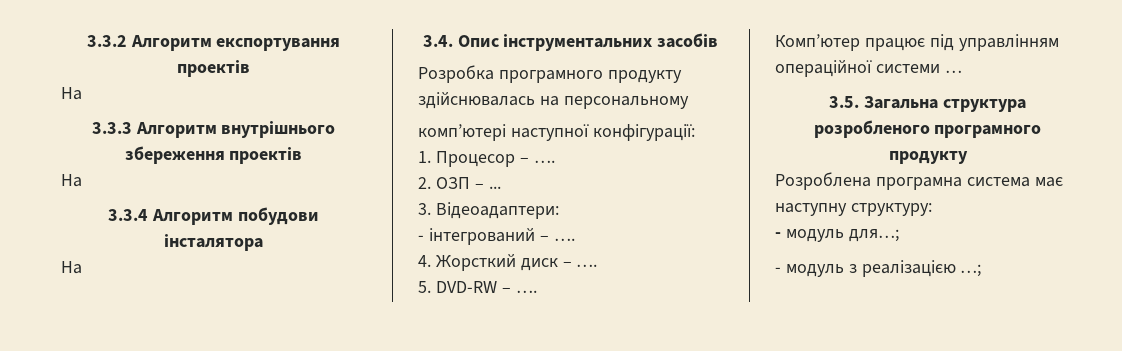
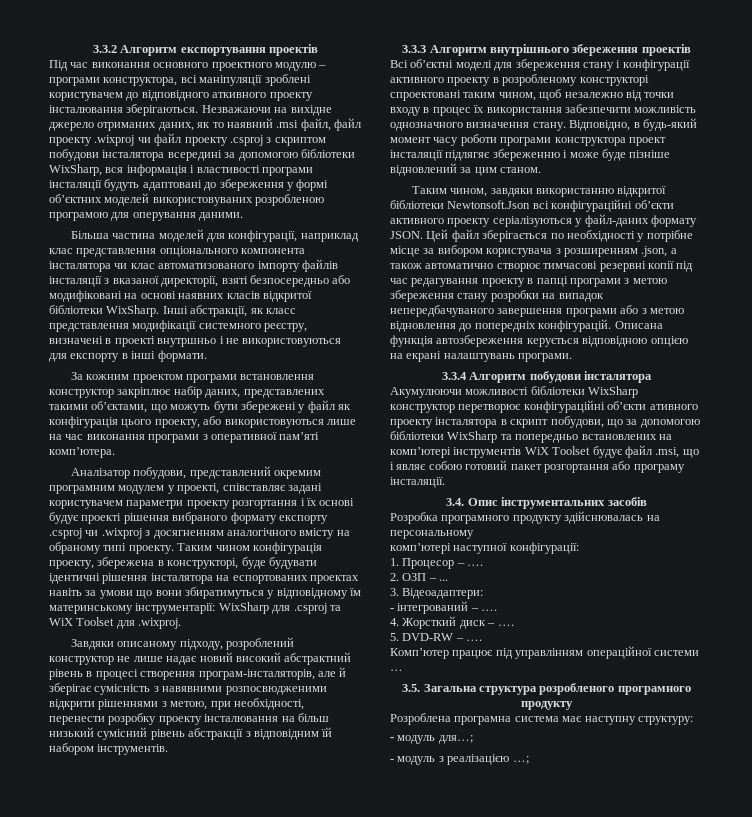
  3.3.2 Алгоритм експортування проектів
- На
+ Під час виконання основного проектного модулю – програми конструктора, всі маніпуляції зроблені користувачем до відповідного аткивного проекту інсталювання зберігаються. Незважаючи на вихідне джерело отриманих даних, як то наявний .msi файл, файл проекту .wixproj чи файл проекту .csproj з скриптом побудови інсталятора всередині за допомогою бібліотеки WixSharp, вся інформація і властивості програми інсталяції будуть адаптовані до збереження у формі об’єктних моделей використовуваних розробленою програмою для оперування даними.
+ Більша частина моделей для конфігурації, наприклад клас представлення опціонального компонента інсталятора чи клас автоматизованого імпорту файлів інсталяції з вказаної директорії, взяті безпосередньо або модифіковані на основі наявних класів відкритої бібліотеки WixSharp. Інші абстракції, як класс представлення модифікації системного реєстру, визначені в проекті внутршньо і не використовуються для експорту в інші формати.
+ За кожним проектом програми встановлення конструктор закріплює набір даних, представлених такими об’єктами, що можуть бути збережені у файл як конфігурація цього проекту, або використовуються лише на час виконання програми з оперативної пам’яті комп’ютера.
+ Аналізатор побудови, представлений окремим програмним модулем у проекті, співставляє задані користувачем параметри проекту розгортання і їх основі будує проекті рішення вибраного формату експорту .csproj чи .wixproj з досягненням аналогічного вмісту на обраному типі проекту. Таким чином конфігурація проекту, збережена в конструкторі, буде будувати ідентичні рішення інсталятора на еспортованих проектах навіть за умови що вони збиратимуться у відповідному їм материнському інструментарії: WixSharp для .csproj та WiX Toolset для .wixproj.
+ Завдяки описаному підходу, розроблений конструктор не лише надає новий високий абстрактний рівень в процесі створення програм-інсталяторів, але й зберігає сумісність з навявними розпосвюдженими відкрити рішеннями з метою, при необхідності, перенести розробку проекту інсталювання на більш низький сумісний рівень абстракції з відповідним їй набором інструментів.
  3.3.3 Алгоритм внутрішнього збереження проектів
- На
+ Всі об’єктні моделі для збереження стану і конфігурації активного проекту в розробленому конструкторі спроектовані таким чином, щоб незалежно від точки входу в процес їх використання забезпечити можливість однозначного визначення стану. Відповідно, в будь-який момент часу роботи програми конструктора проект інсталяції підлягяє збереженню і може буде пізніше відновлений за цим станом.
+ Таким чином, завдяки використанню відкритої бібліотеки Newtonsoft.Json всі конфігураційні об’єкти активного проекту серіалізуються у файл-даних формату JSON. Цей файл зберігається по необхідності у потрібне місце за вибором користувача з розширенням .json, а також автоматично створює тимчасові резервні копії під час редагування проекту в папці програми з метою збереження стану розробки на випадок непередбачуваного завершення програми або з метою відновлення до попередніх конфігурацій. Описана функція автозбереження керується відповідною опцією на екрані налаштувань програми.
  3.3.4 Алгоритм побудови інсталятора
- На
+ Акумулюючи можливості бібліотеки WixSharp конструктор перетворює конфігураційні об’єкти ативного проекту інсталятора в скрипт побудови, що за допомогою бібліотеки WixSharp та попередньо встановлених на комп’ютері інструментів WiX Toolset будує файл .msi, що і являє собою готовий пакет розгортання або програму інсталяції.

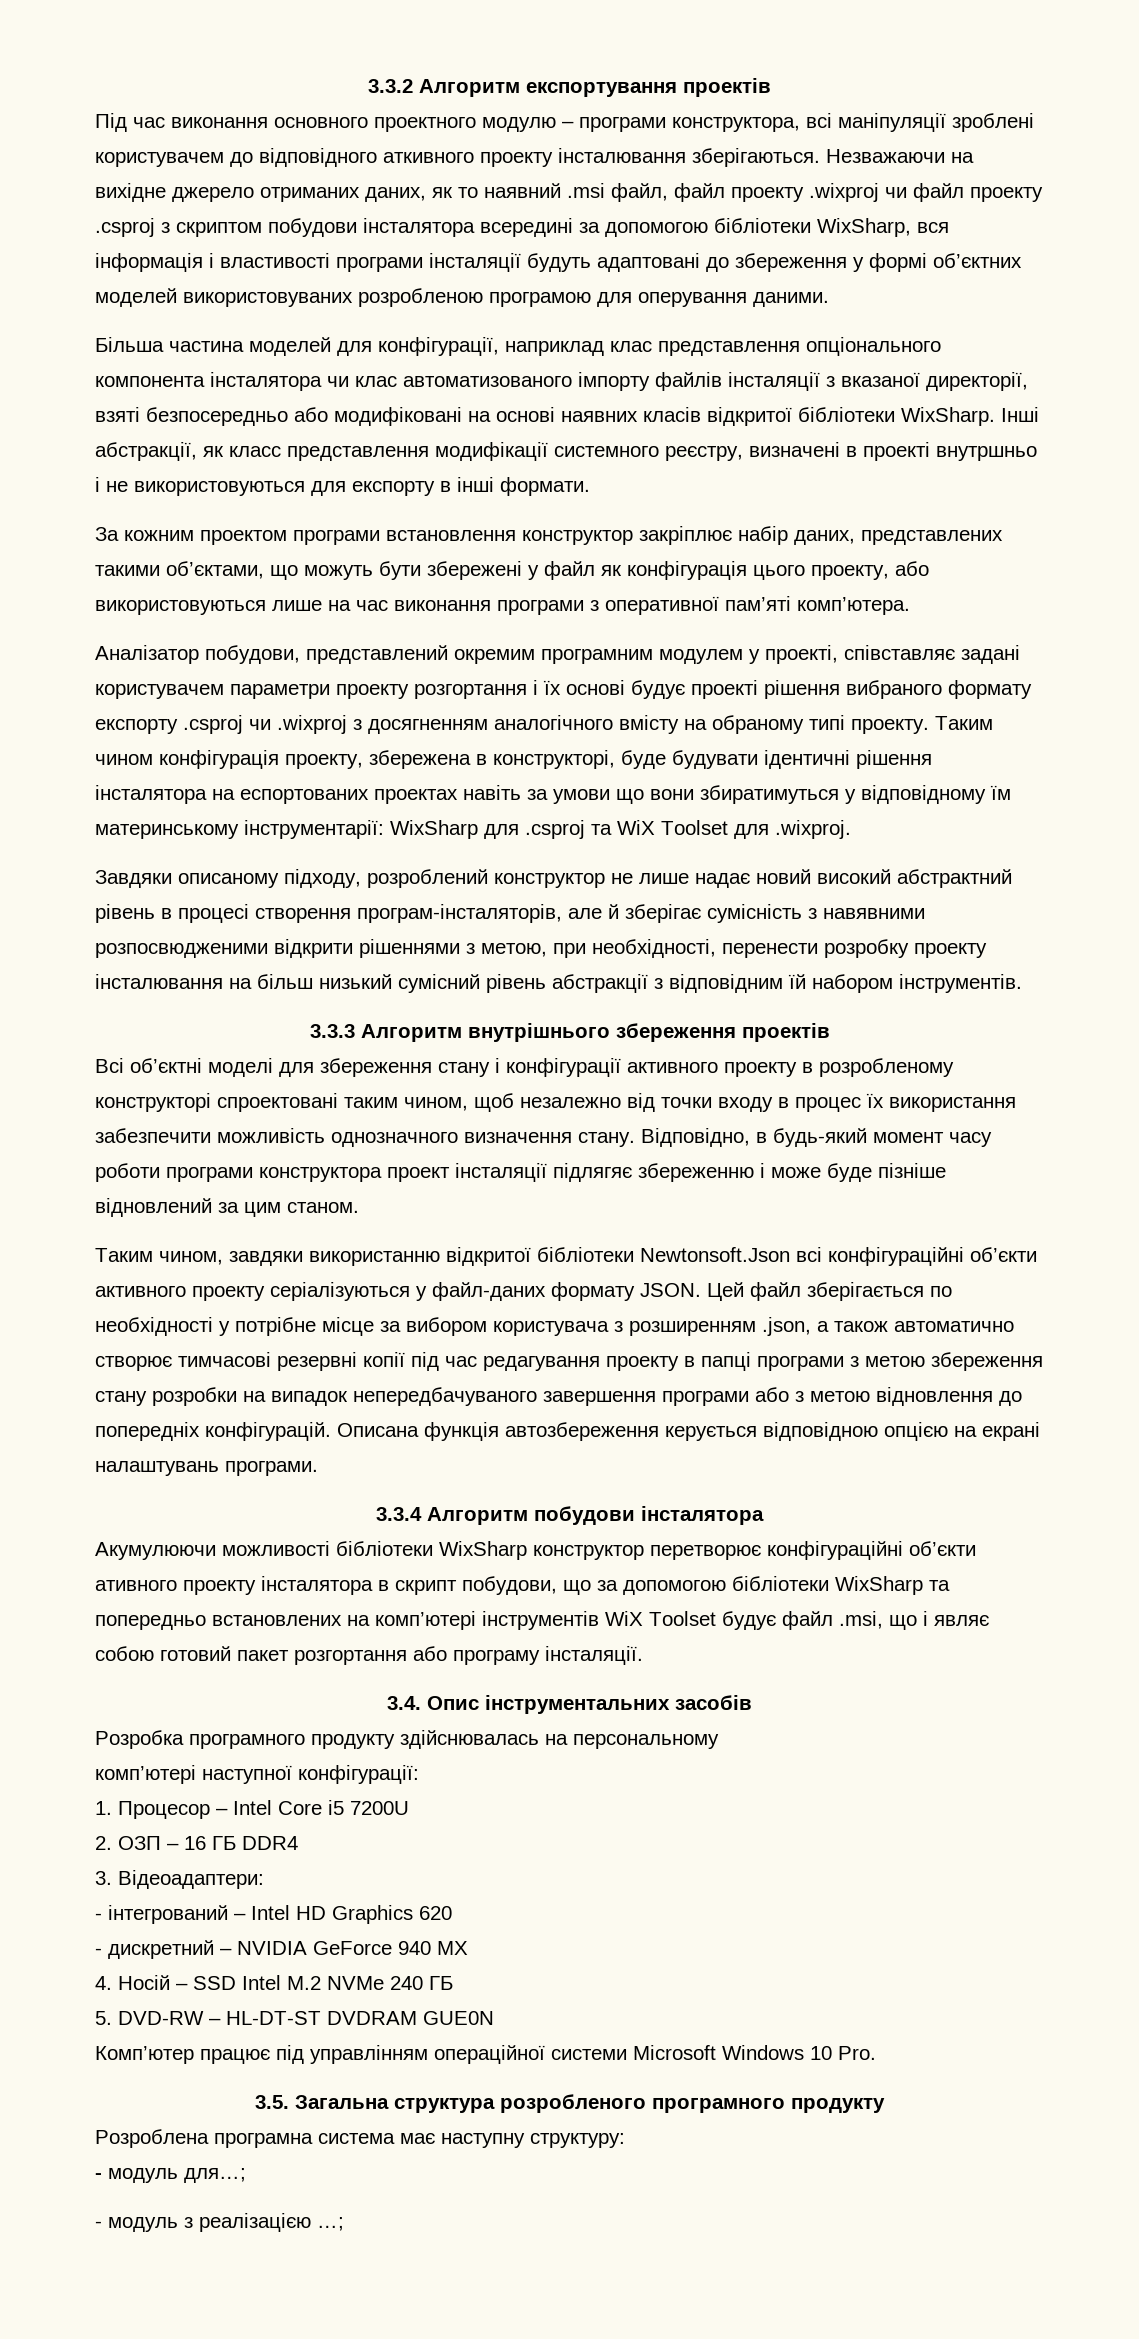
- 1. Процесор – ….
+ 1. Процесор – Intel Core i5 7200U
- 2. ОЗП – ...
+ 2. ОЗП – 16 ГБ DDR4
- - інтегрований – ….
- 4. Жорсткий диск – ….
+ - інтегрований – Intel HD Graphics 620
+ - дискретний – NVIDIA GeForce 940 MX
+ 4. Носій – SSD Intel M.2 NVMe 240 ГБ
- 5. DVD-RW – ….
+ 5. DVD-RW – HL-DT-ST DVDRAM GUE0N
- Комп’ютер працює під управлінням операційної системи …
+ Комп’ютер працює під управлінням операційної системи Microsoft Windows 10 Pro.

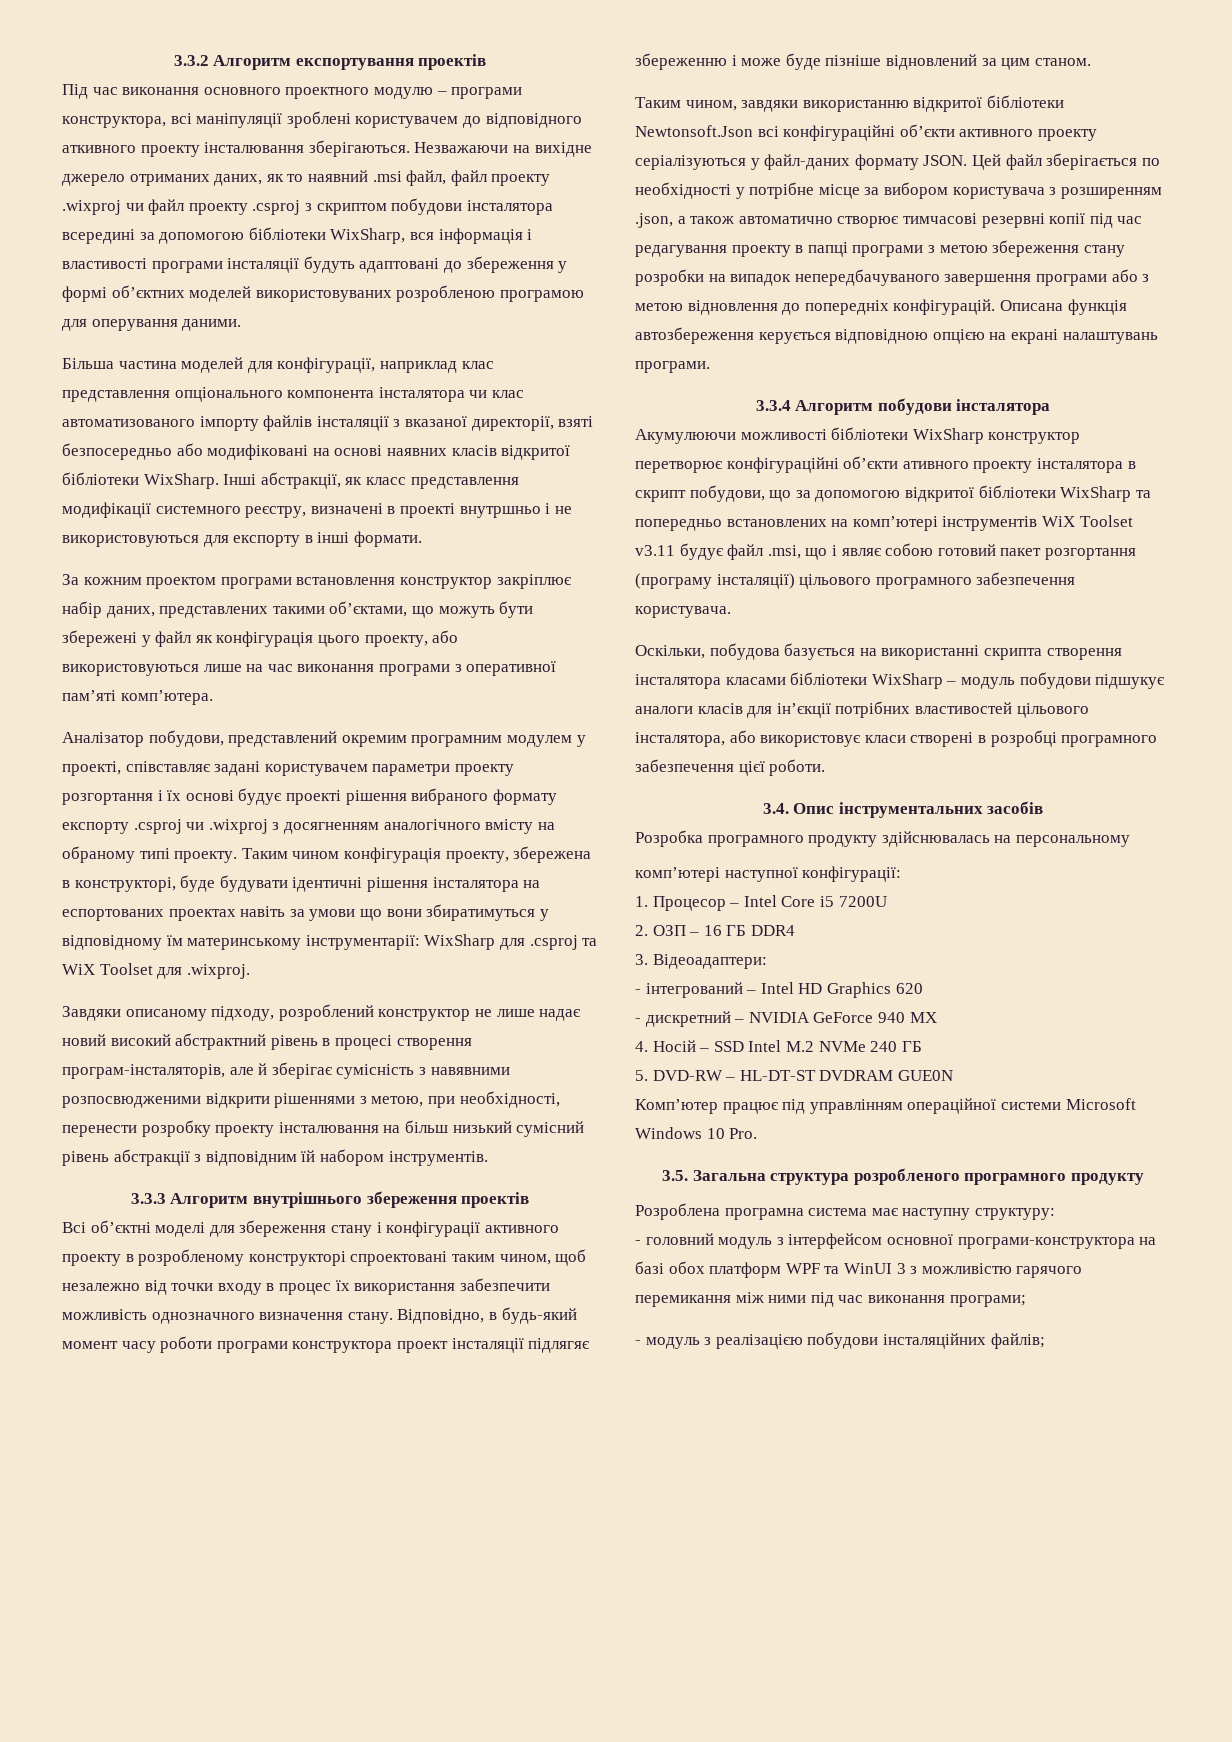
- Акумулюючи можливості бібліотеки WixSharp конструктор перетворює конфігураційні об’єкти ативного проекту інсталятора в скрипт побудови, що за допомогою бібліотеки WixSharp та попередньо встановлених на комп’ютері інструментів WiX Toolset будує файл .msi, що і являє собою готовий пакет розгортання або програму інсталяції.
+ Акумулюючи можливості бібліотеки WixSharp конструктор перетворює конфігураційні об’єкти ативного проекту інсталятора в скрипт побудови, що за допомогою відкритої бібліотеки WixSharp та попередньо встановлених на комп’ютері інструментів WiX Toolset v3.11 будує файл .msi, що і являє собою готовий пакет розгортання (програму інсталяції) цільового програмного забезпечення користувача.
+ Оскільки, побудова базується на використанні скрипта створення інсталятора класами бібліотеки WixSharp – модуль побудови підшукує аналоги класів для ін’єкції потрібних властивостей цільового інсталятора, або використовує класи створені в розробці програмного забезпечення цієї роботи.
- - модуль для…;
+ - головний модуль з інтерфейсом основної програми-конструктора на базі обох платформ WPF та WinUI 3 з можливістю гарячого перемикання між ними під час виконання програми;
- - модуль з реалізацією …;
+ - модуль з реалізацією побудови інсталяційних файлів;

